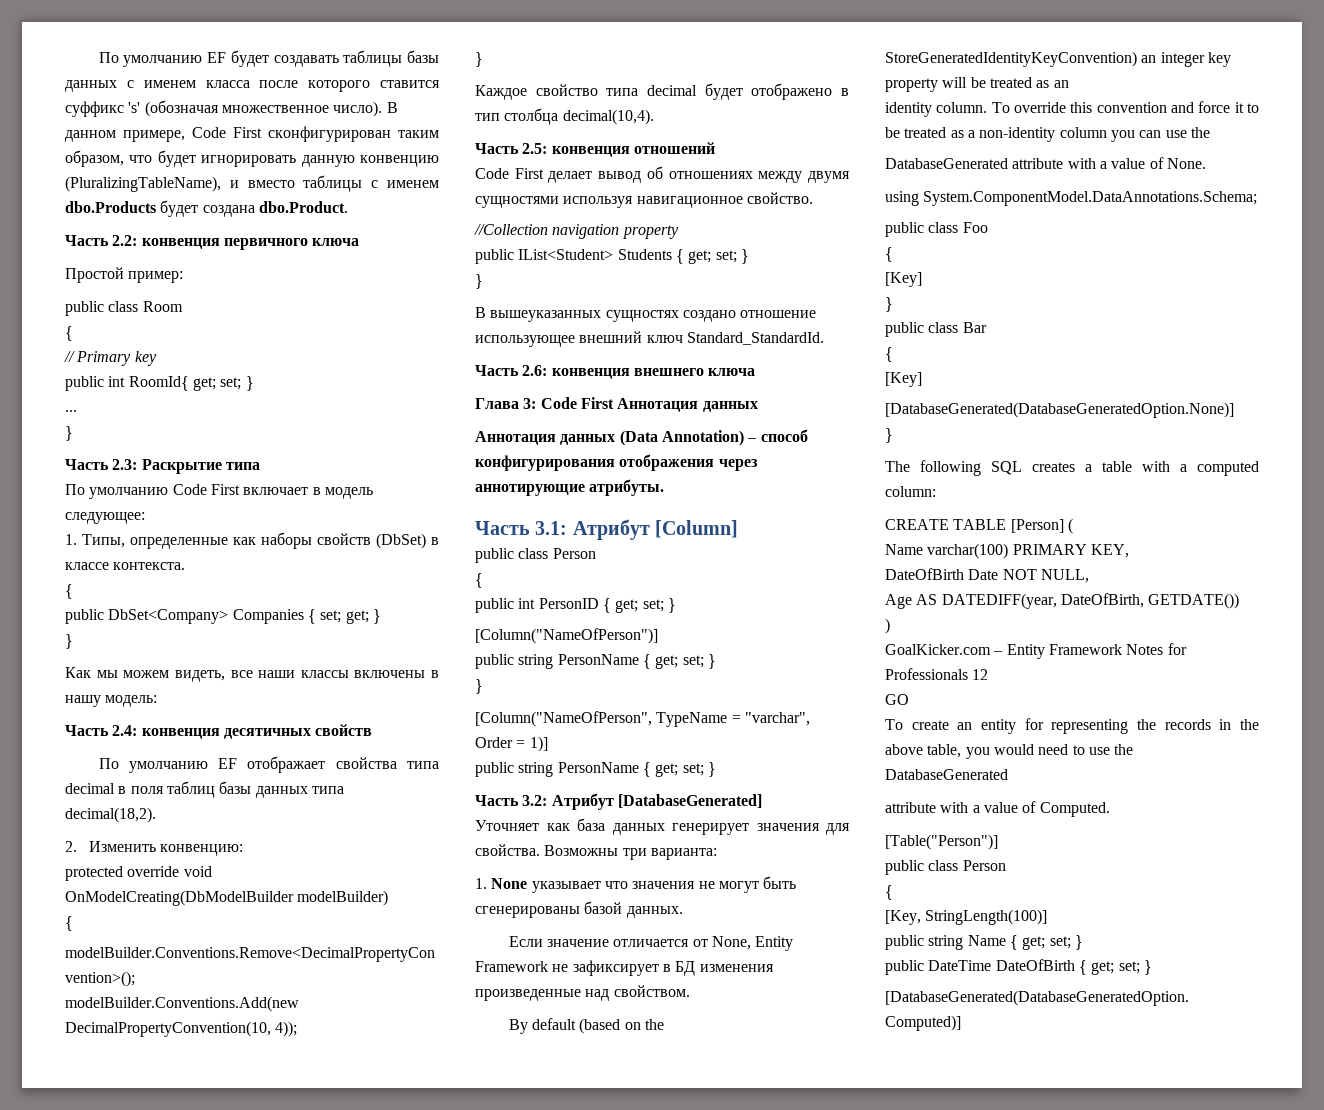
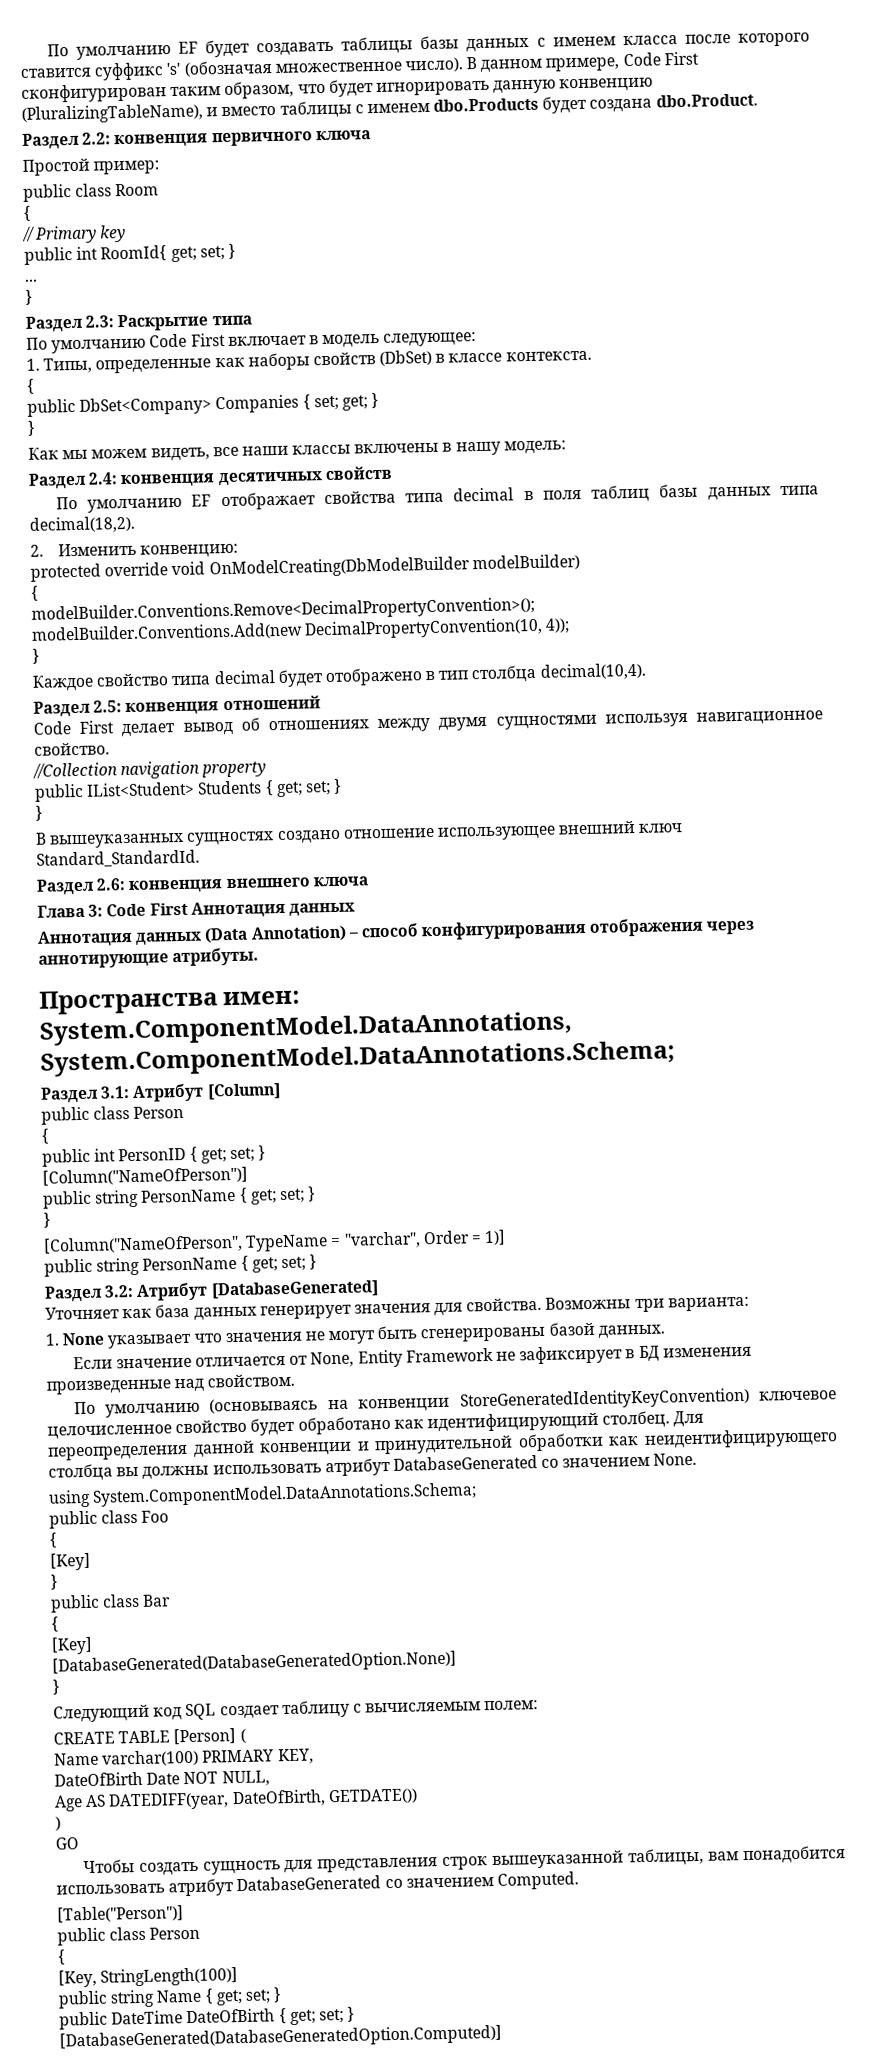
- Часть 2.2: конвенция первичного ключа
+ Раздел 2.2: конвенция первичного ключа
- Часть 2.3: Раскрытие типа
+ Раздел 2.3: Раскрытие типа
- Часть 2.4: конвенция десятичных свойств
+ Раздел 2.4: конвенция десятичных свойств
- Часть 2.5: конвенция отношений
+ Раздел 2.5: конвенция отношений
- Часть 2.6: конвенция внешнего ключа
+ Раздел 2.6: конвенция внешнего ключа
- Часть 3.1: Атрибут [Column]
+ Пространства имен: System.ComponentModel.DataAnnotations, System.ComponentModel.DataAnnotations.Schema;
+ Раздел 3.1: Атрибут [Column]
- Часть 3.2: Атрибут [DatabaseGenerated]
+ Раздел 3.2: Атрибут [DatabaseGenerated]
- By default (based on the StoreGeneratedIdentityKeyConvention) an integer key property will be treated as an
- identity column. To override this convention and force it to be treated as a non-identity column you can use the
- DatabaseGenerated attribute with a value of None.
+ По умолчанию (основываясь на конвенции StoreGeneratedIdentityKeyConvention) ключевое целочисленное свойство будет обработано как идентифицирующий столбец. Для переопределения данной конвенции и принудительной обработки как неидентифицирующего столбца вы должны использовать атрибут DatabaseGenerated со значением None.
- The following SQL creates a table with a computed column:
+ Следующий код SQL создает таблицу с вычисляемым полем:
- GoalKicker.com – Entity Framework Notes for Professionals 12
  GO
- To create an entity for representing the records in the above table, you would need to use the DatabaseGenerated
- attribute with a value of Computed.
+ Чтобы создать сущность для представления строк вышеуказанной таблицы, вам понадобится использовать атрибут DatabaseGenerated со значением Computed.

